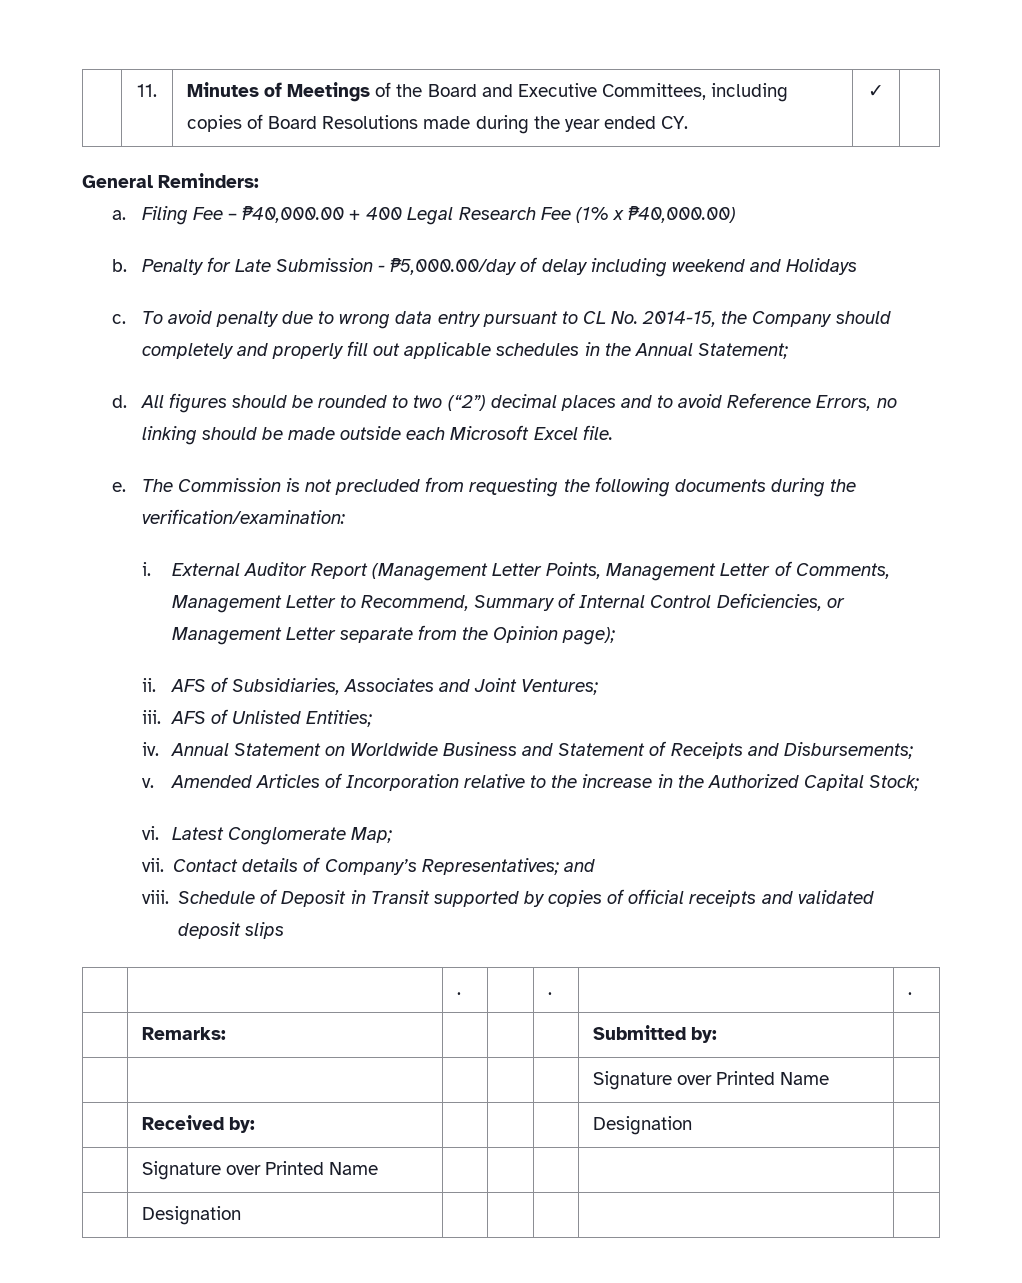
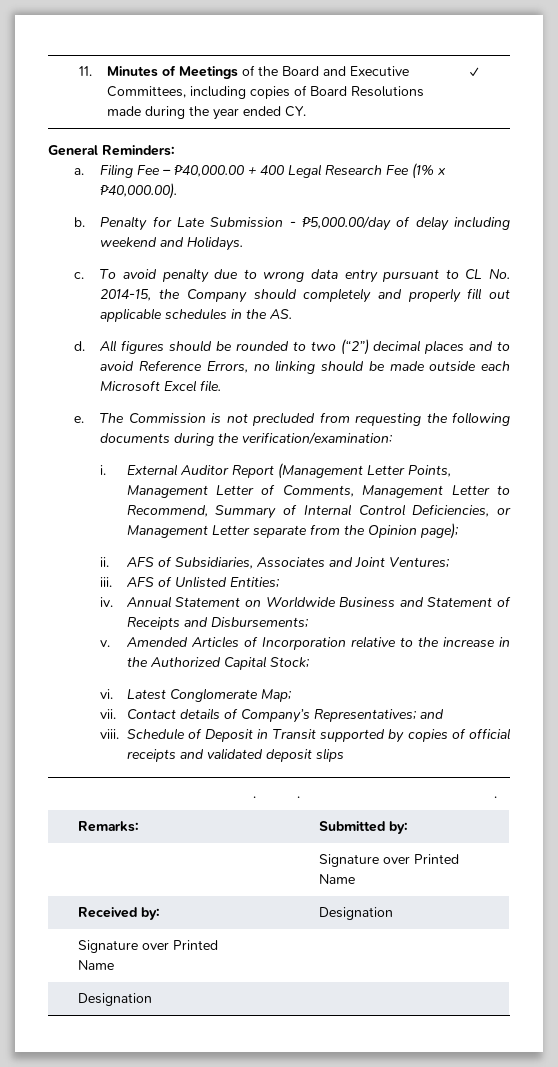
- Filing Fee – ₱40,000.00 + 400 Legal Research Fee (1% x ₱40,000.00)
+ Filing Fee – ₱40,000.00 + 400 Legal Research Fee (1% x ₱40,000.00).
- Penalty for Late Submission - ₱5,000.00/day of delay including weekend and Holidays
+ Penalty for Late Submission - ₱5,000.00/day of delay including weekend and Holidays.
- To avoid penalty due to wrong data entry pursuant to CL No. 2014-15, the Company should completely and properly fill out applicable schedules in the Annual Statement;
+ To avoid penalty due to wrong data entry pursuant to CL No. 2014-15, the Company should completely and properly fill out applicable schedules in the AS.

